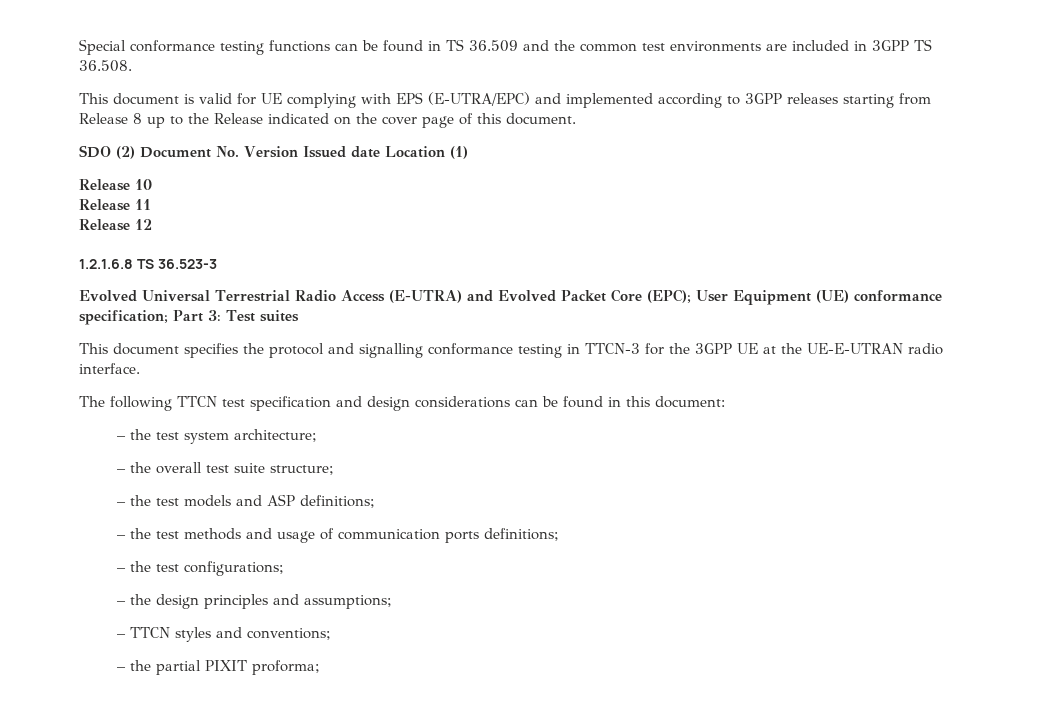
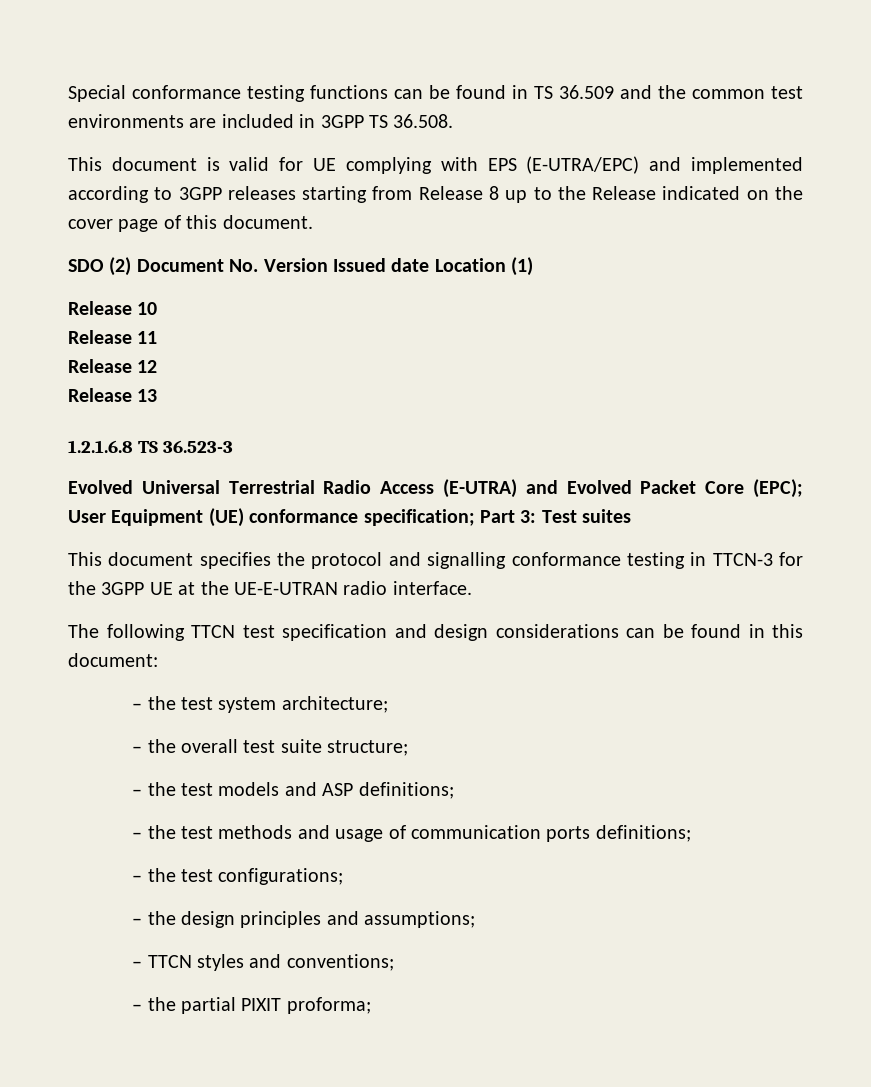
+ Release 13

